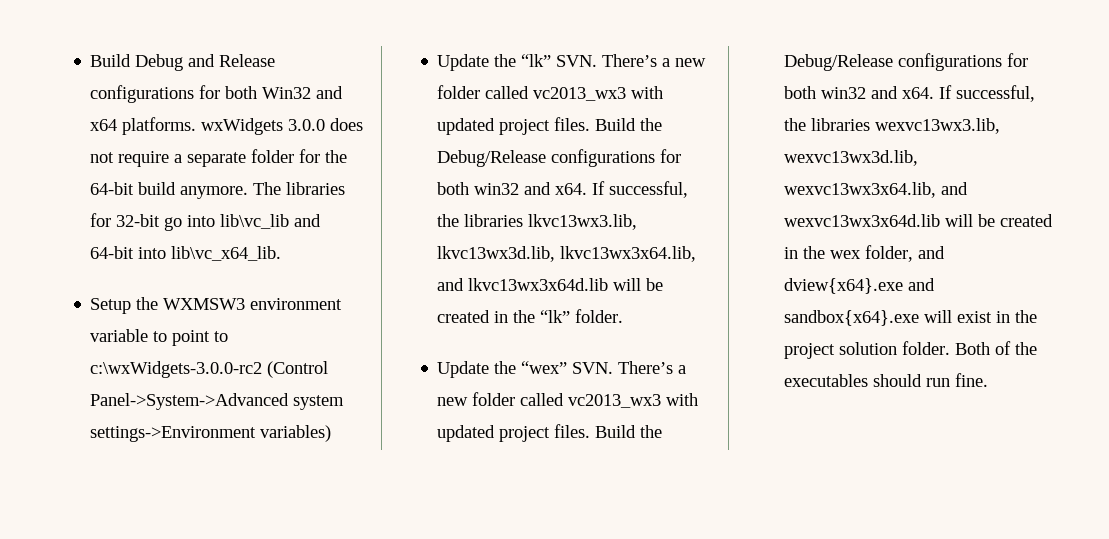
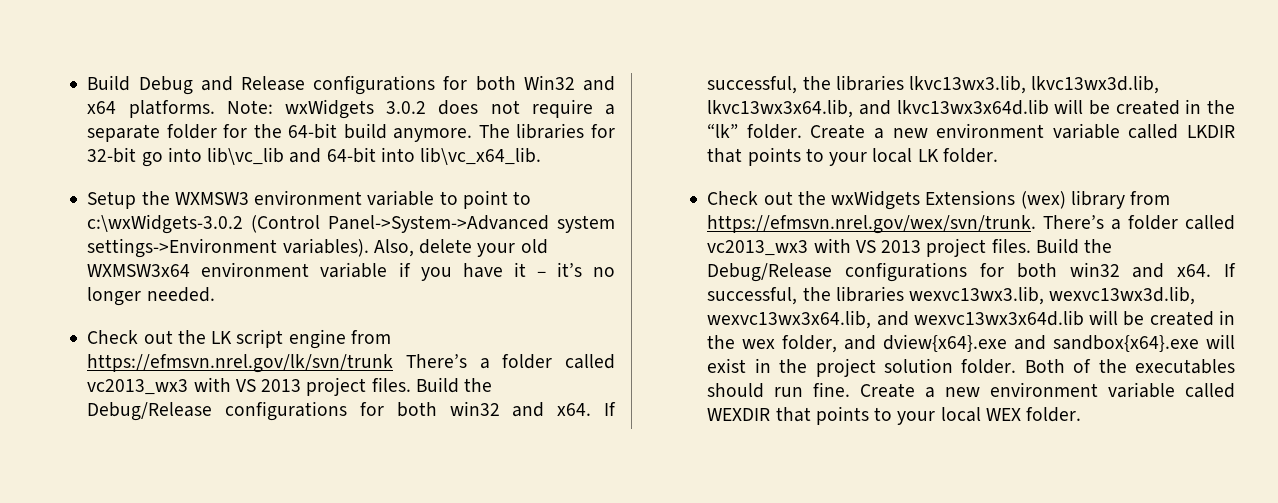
- Build Debug and Release configurations for both Win32 and x64 platforms. wxWidgets 3.0.0 does not require a separate folder for the 64-bit build anymore.
+ Build Debug and Release configurations for both Win32 and x64 platforms. Note: wxWidgets 3.0.2 does not require a separate folder for the 64-bit build anymore.
- Setup the WXMSW3 environment variable to point to c:\wxWidgets-3.0.0-rc2 (Control Panel->System->Advanced system settings->Environment variables)
- Update the “lk” SVN. There’s a new folder called vc2013_wx3 with updated project files.
+ Setup the WXMSW3 environment variable to point to c:\wxWidgets-3.0.2 (Control Panel->System->Advanced system settings->Environment variables). Also, delete your old WXMSW3x64 environment variable if you have it – it’s no longer needed.
+ Check out the LK script engine from https://efmsvn.nrel.gov/lk/svn/trunk There’s a folder called vc2013_wx3 with VS 2013 project files.
- If successful, the libraries lkvc13wx3.lib, lkvc13wx3d.lib, lkvc13wx3x64.lib, and lkvc13wx3x64d.lib will be created in the “lk” folder.
- Update the “wex” SVN. There’s a new folder called vc2013_wx3 with updated project files.
+ If successful, the libraries lkvc13wx3.lib, lkvc13wx3d.lib, lkvc13wx3x64.lib, and lkvc13wx3x64d.lib will be created in the “lk” folder. Create a new environment variable called LKDIR that points to your local LK folder.
+ Check out the wxWidgets Extensions (wex) library from https://efmsvn.nrel.gov/wex/svn/trunk. There’s a folder called vc2013_wx3 with VS 2013 project files.
+ Create a new environment variable called WEXDIR that points to your local WEX folder.

